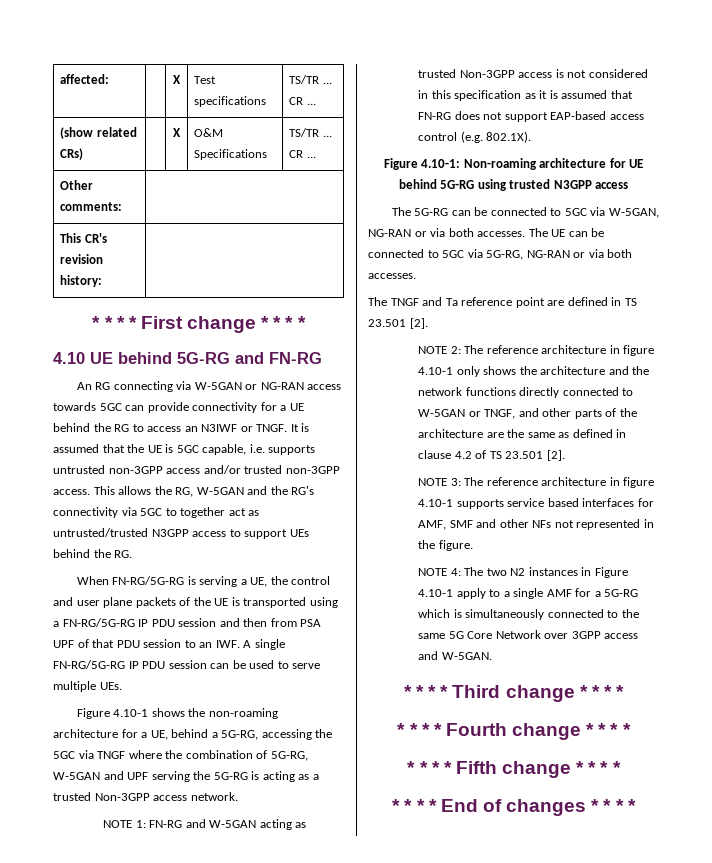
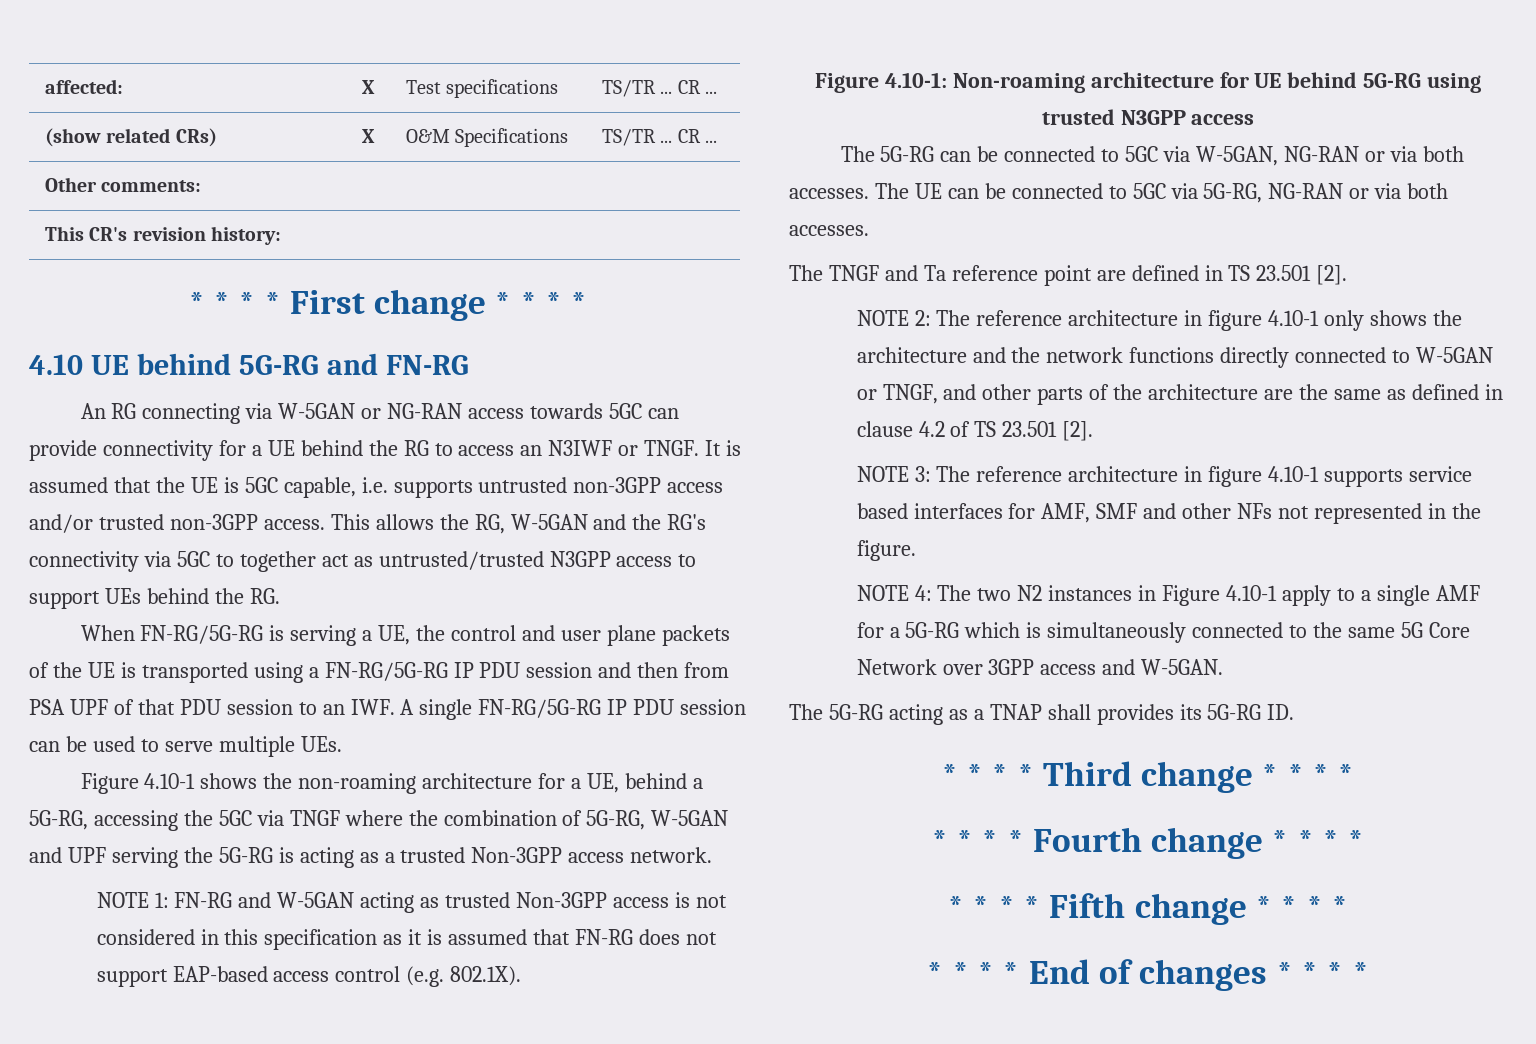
+ The 5G-RG acting as a TNAP shall provides its 5G-RG ID.

